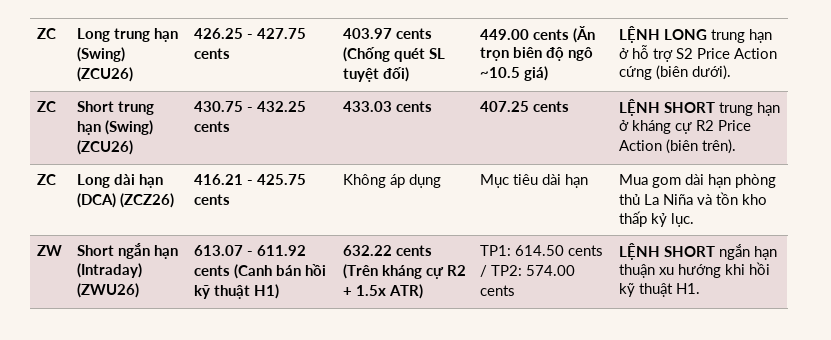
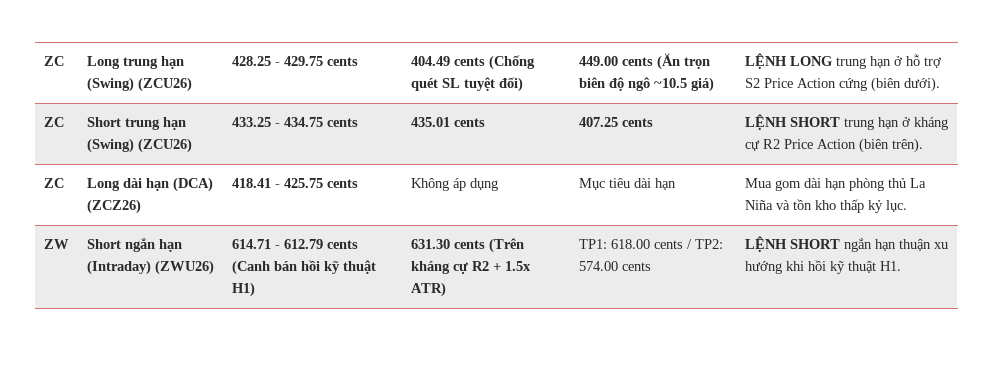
- ZC | Long trung hạn (Swing) (ZCU26) | 426.25 - 427.75 cents | 403.97 cents (Chống quét SL tuyệt đối) | 449.00 cents (Ăn trọn biên độ ngô ~10.5 giá) | LỆNH LONG trung hạn ở hỗ trợ S2 Price Action cứng (biên dưới).
+ ZC | Long trung hạn (Swing) (ZCU26) | 428.25 - 429.75 cents | 404.49 cents (Chống quét SL tuyệt đối) | 449.00 cents (Ăn trọn biên độ ngô ~10.5 giá) | LỆNH LONG trung hạn ở hỗ trợ S2 Price Action cứng (biên dưới).
- ZC | Short trung hạn (Swing) (ZCU26) | 430.75 - 432.25 cents | 433.03 cents | 407.25 cents | LỆNH SHORT trung hạn ở kháng cự R2 Price Action (biên trên).
+ ZC | Short trung hạn (Swing) (ZCU26) | 433.25 - 434.75 cents | 435.01 cents | 407.25 cents | LỆNH SHORT trung hạn ở kháng cự R2 Price Action (biên trên).
- ZC | Long dài hạn (DCA) (ZCZ26) | 416.21 - 425.75 cents | Không áp dụng | Mục tiêu dài hạn | Mua gom dài hạn phòng thủ La Niña và tồn kho thấp kỷ lục.
+ ZC | Long dài hạn (DCA) (ZCZ26) | 418.41 - 425.75 cents | Không áp dụng | Mục tiêu dài hạn | Mua gom dài hạn phòng thủ La Niña và tồn kho thấp kỷ lục.
- 613.07 - 611.92 cents (Canh bán hồi kỹ thuật H1)
+ 614.71 - 612.79 cents (Canh bán hồi kỹ thuật H1)
- 632.22 cents (Trên kháng cự R2 + 1.5x ATR)
+ 631.30 cents (Trên kháng cự R2 + 1.5x ATR)
- TP1: 614.50 cents / TP2: 574.00 cents
+ TP1: 618.00 cents / TP2: 574.00 cents

